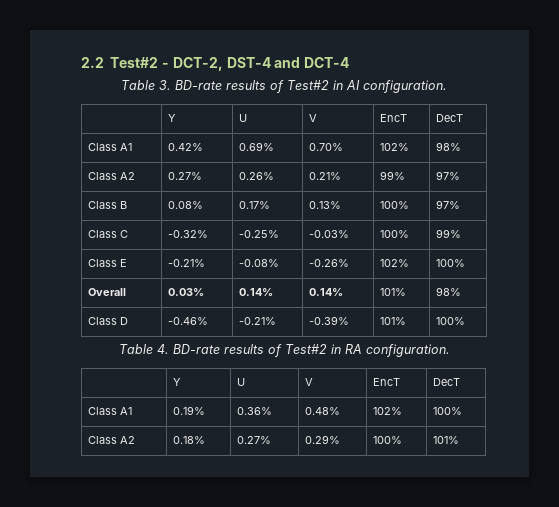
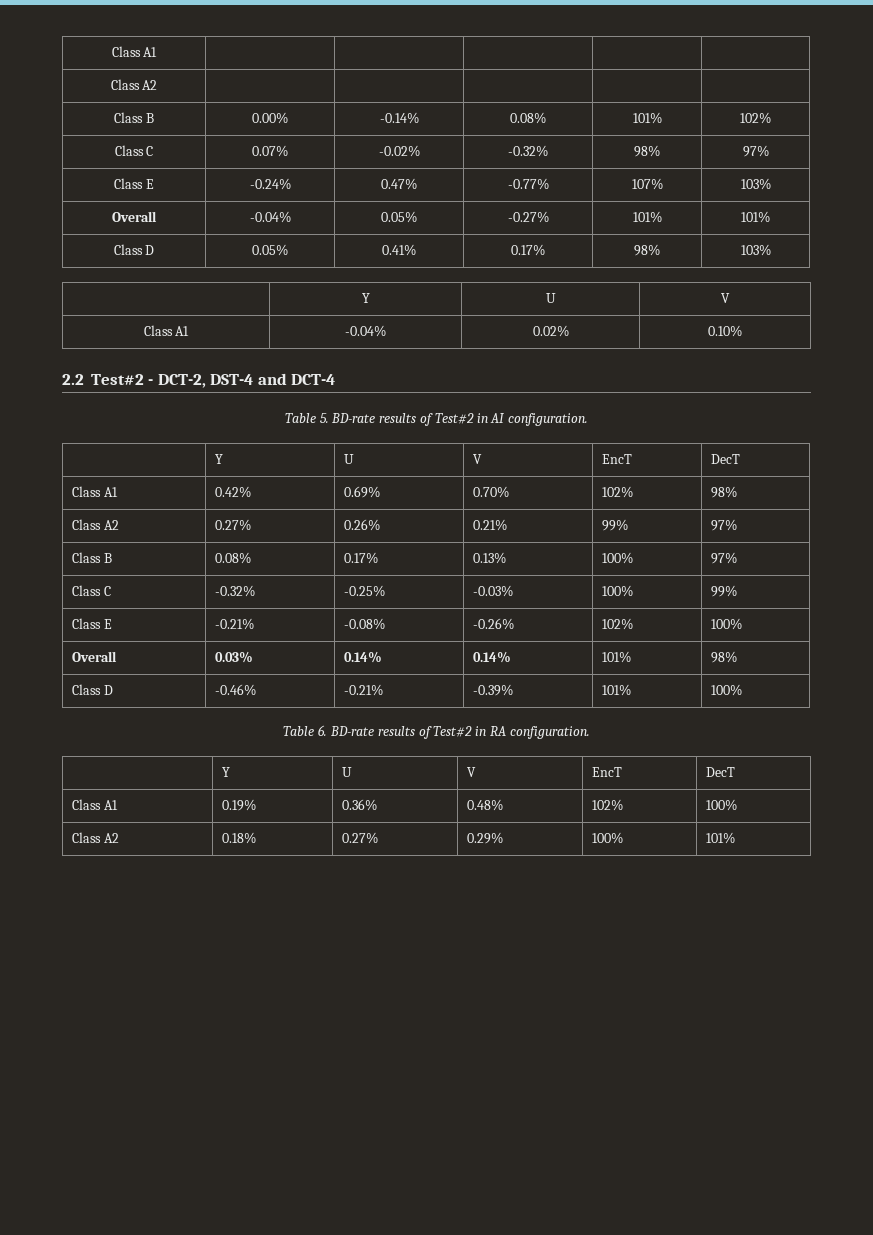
+ Class A1 | | | | |
+ Class A2 | | | | |
+ Class B | 0.00% | -0.14% | 0.08% | 101% | 102%
+ Class C | 0.07% | -0.02% | -0.32% | 98% | 97%
+ Class E | -0.24% | 0.47% | -0.77% | 107% | 103%
+ Overall | -0.04% | 0.05% | -0.27% | 101% | 101%
+ Class D | 0.05% | 0.41% | 0.17% | 98% | 103%
+ | Y | U | V
+ Class A1 | -0.04% | 0.02% | 0.10%
- Table 3. BD-rate results of Test#2 in AI configuration.
+ Table 5. BD-rate results of Test#2 in AI configuration.
- Table 4. BD-rate results of Test#2 in RA configuration.
+ Table 6. BD-rate results of Test#2 in RA configuration.

